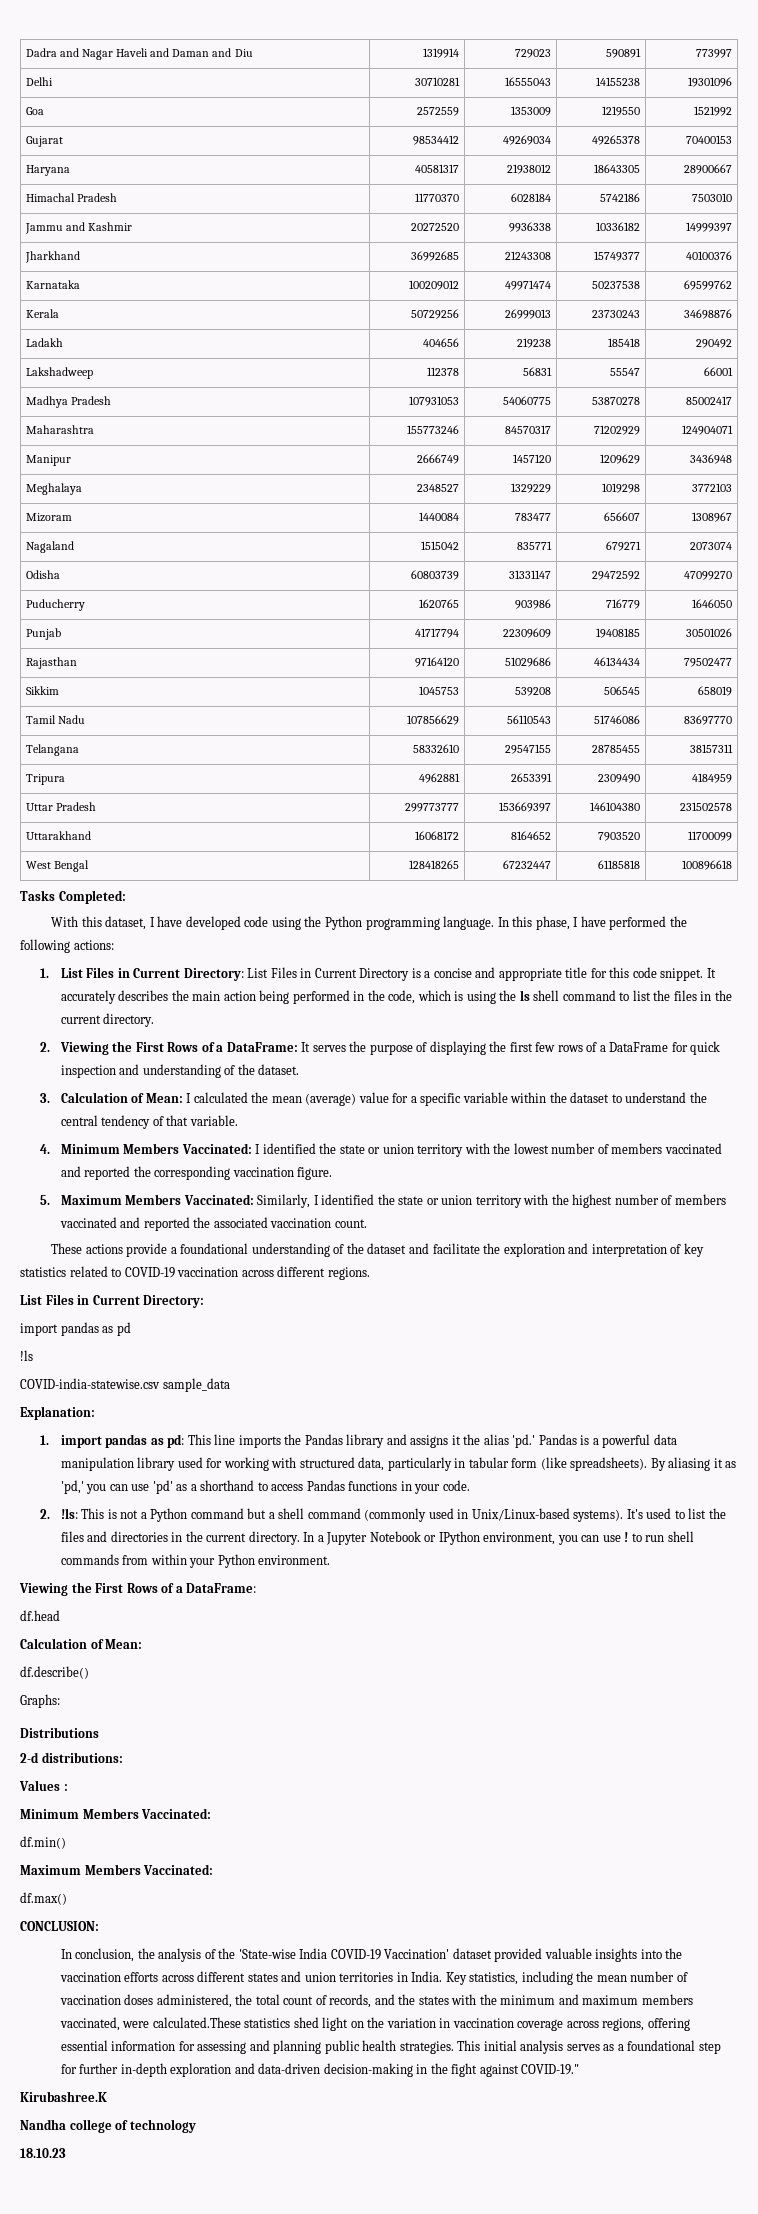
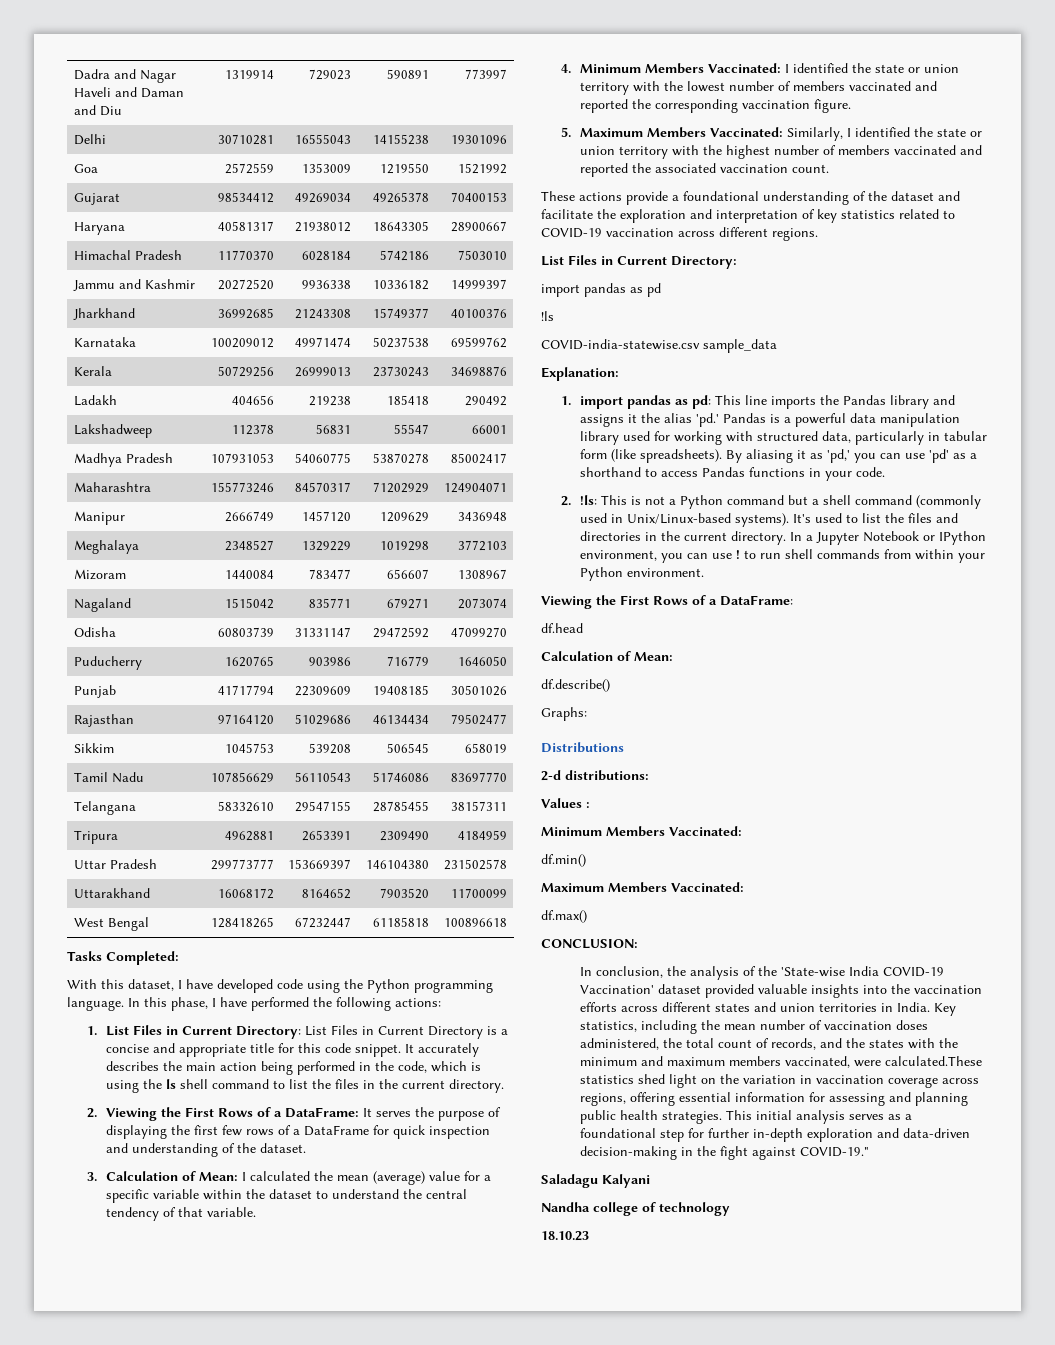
- Kirubashree.K
+ Saladagu Kalyani

